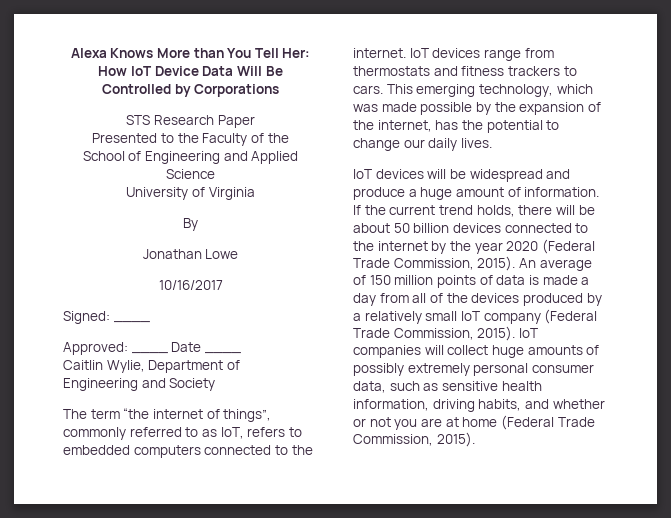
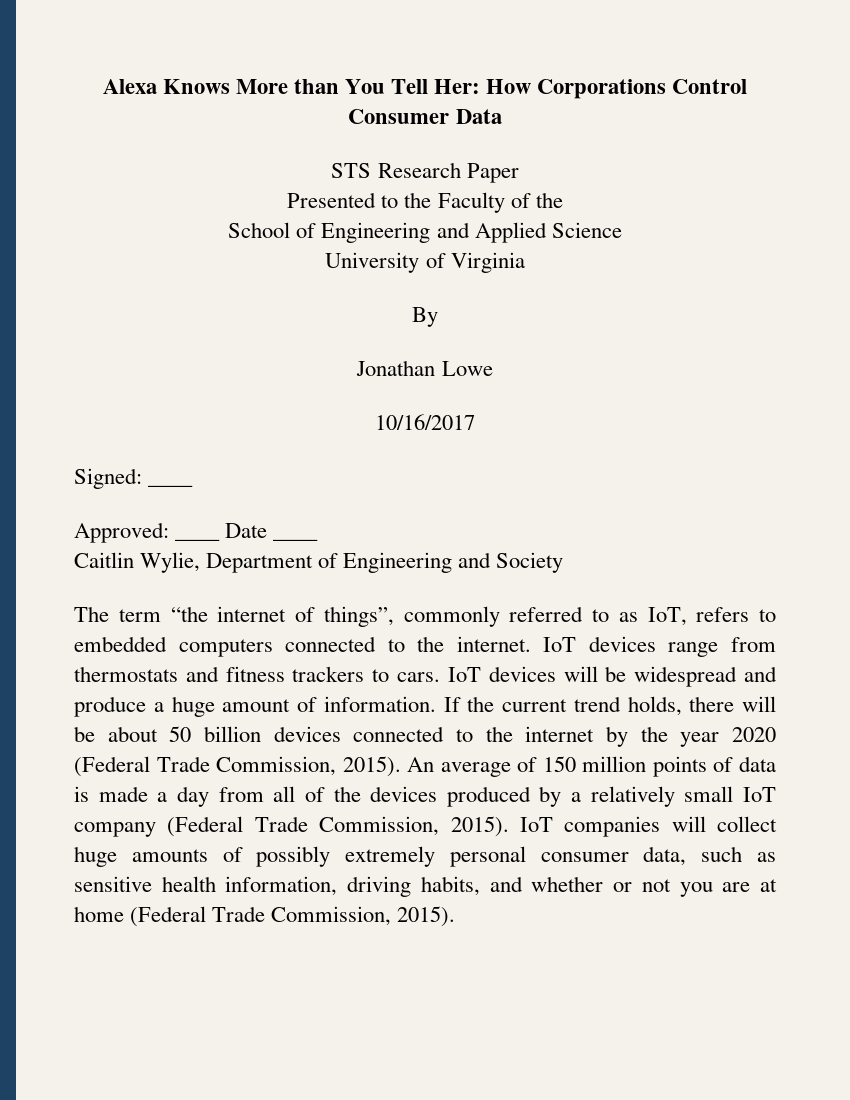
- Alexa Knows More than You Tell Her: How IoT Device Data Will Be Controlled by Corporations
+ Alexa Knows More than You Tell Her: How Corporations Control Consumer Data
- IoT devices range from thermostats and fitness trackers to cars. This emerging technology, which was made possible by the expansion of the internet, has the potential to change our daily lives.
- IoT devices will be widespread and produce a huge amount of information.
+ IoT devices range from thermostats and fitness trackers to cars. IoT devices will be widespread and produce a huge amount of information.

